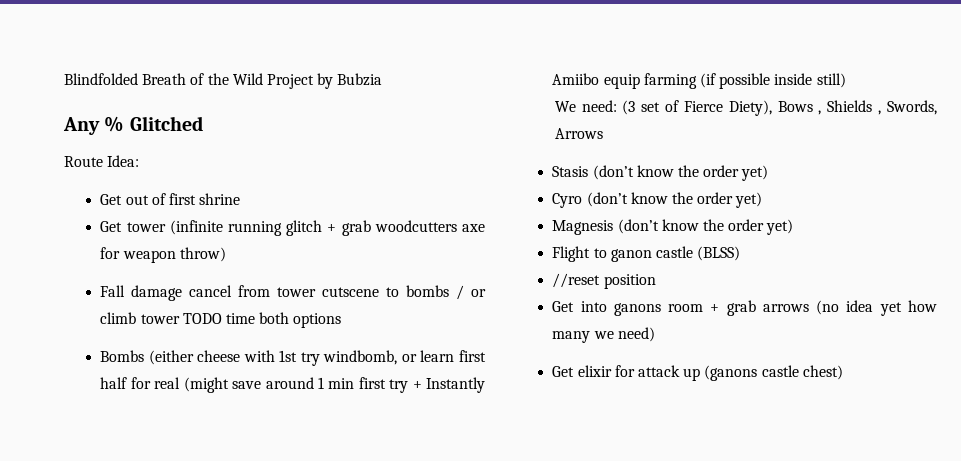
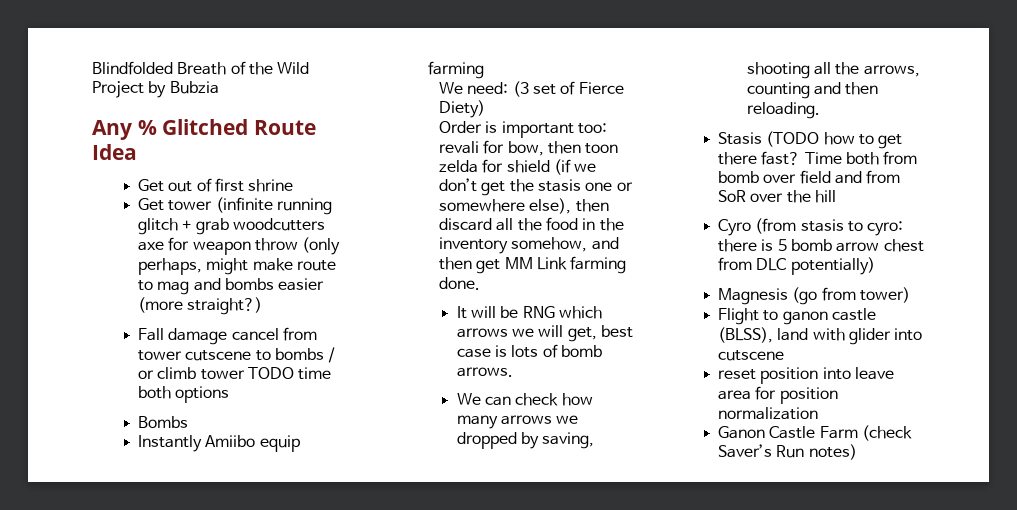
- Any % Glitched
- Route Idea:
+ Any % Glitched Route Idea
- Get tower (infinite running glitch + grab woodcutters axe for weapon throw)
+ Get tower (infinite running glitch + grab woodcutters axe for weapon throw (only perhaps, might make route to mag and bombs easier (more straight?)
- Bombs (either cheese with 1st try windbomb, or learn first half for real (might save around 1 min first try + Instantly Amiibo equip farming (if possible inside still)
+ Bombs
+ Instantly Amiibo equip farming
- We need: (3 set of Fierce Diety), Bows , Shields , Swords, Arrows
- Stasis (don’t know the order yet)
- Cyro (don’t know the order yet)
- Magnesis (don’t know the order yet)
- Flight to ganon castle (BLSS)
- //reset position
- Get into ganons room + grab arrows (no idea yet how many we need)
- Get elixir for attack up (ganons castle chest)
+ We need: (3 set of Fierce Diety)
+ Order is important too: revali for bow, then toon zelda for shield (if we don’t get the stasis one or somewhere else), then discard all the food in the inventory somehow, and then get MM Link farming done.
+ It will be RNG which arrows we will get, best case is lots of bomb arrows.
+ We can check how many arrows we dropped by saving, shooting all the arrows, counting and then reloading.
+ Stasis (TODO how to get there fast? Time both from bomb over field and from SoR over the hill
+ Cyro (from stasis to cyro: there is 5 bomb arrow chest from DLC potentially)
+ Magnesis (go from tower)
+ Flight to ganon castle (BLSS), land with glider into cutscene
+ reset position into leave area for position normalization
+ Ganon Castle Farm (check Saver’s Run notes)

